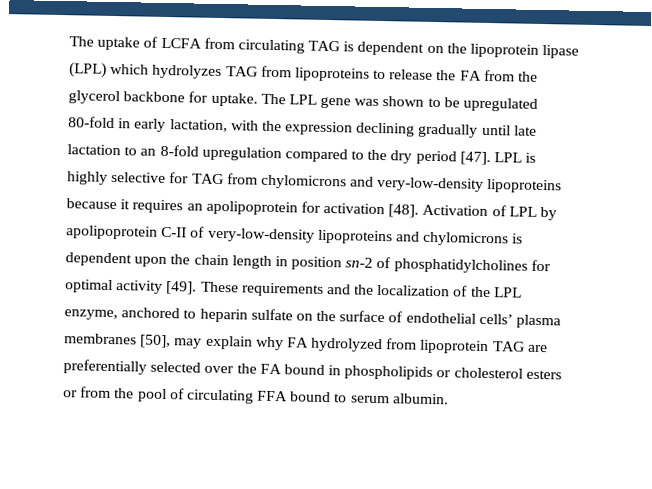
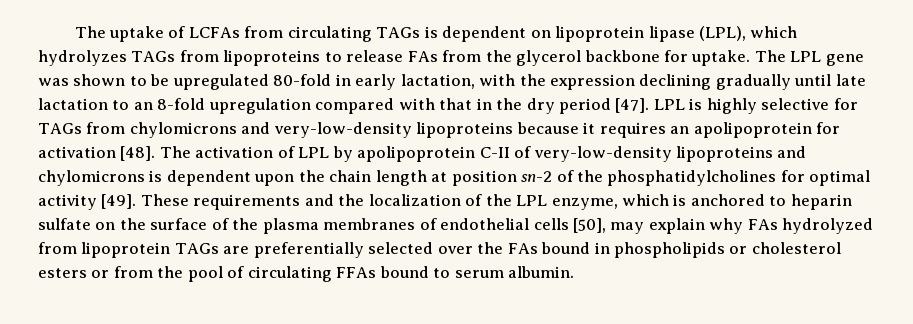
- The uptake of LCFA from circulating TAG is dependent on the lipoprotein lipase (LPL) which hydrolyzes TAG from lipoproteins to release the FA from the glycerol backbone for uptake.
+ The uptake of LCFAs from circulating TAGs is dependent on lipoprotein lipase (LPL), which hydrolyzes TAGs from lipoproteins to release FAs from the glycerol backbone for uptake.
- The LPL gene was shown to be upregulated 80-fold in early lactation, with the expression declining gradually until late lactation to an 8-fold upregulation compared to the dry period [47].
+ The LPL gene was shown to be upregulated 80-fold in early lactation, with the expression declining gradually until late lactation to an 8-fold upregulation compared with that in the dry period [47].
- LPL is highly selective for TAG from chylomicrons and very-low-density lipoproteins because it requires an apolipoprotein for activation [48].
+ LPL is highly selective for TAGs from chylomicrons and very-low-density lipoproteins because it requires an apolipoprotein for activation [48].
- Activation of LPL by apolipoprotein C-II of very-low-density lipoproteins and chylomicrons is dependent upon the chain length in position sn-2 of phosphatidylcholines for optimal activity [49].
+ The activation of LPL by apolipoprotein C-II of very-low-density lipoproteins and chylomicrons is dependent upon the chain length at position sn-2 of the phosphatidylcholines for optimal activity [49].
- These requirements and the localization of the LPL enzyme, anchored to heparin sulfate on the surface of endothelial cells’ plasma membranes [50], may explain why FA hydrolyzed from lipoprotein TAG are preferentially selected over the FA bound in phospholipids or cholesterol esters or from the pool of circulating FFA bound to serum albumin.
+ These requirements and the localization of the LPL enzyme, which is anchored to heparin sulfate on the surface of the plasma membranes of endothelial cells [50], may explain why FAs hydrolyzed from lipoprotein TAGs are preferentially selected over the FAs bound in phospholipids or cholesterol esters or from the pool of circulating FFAs bound to serum albumin.

